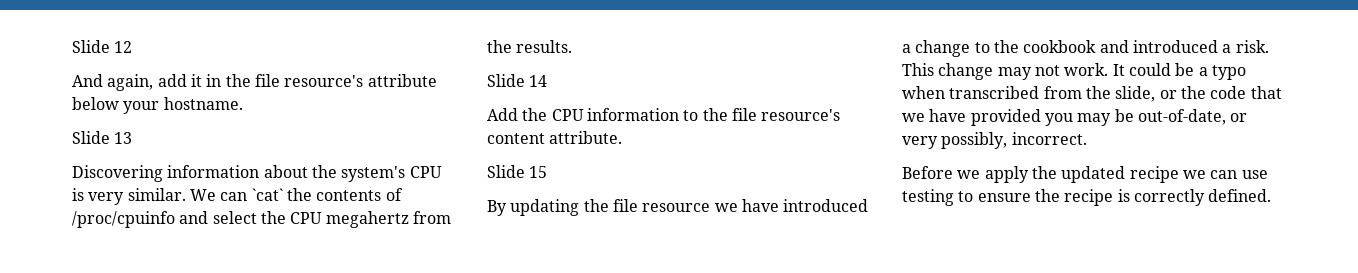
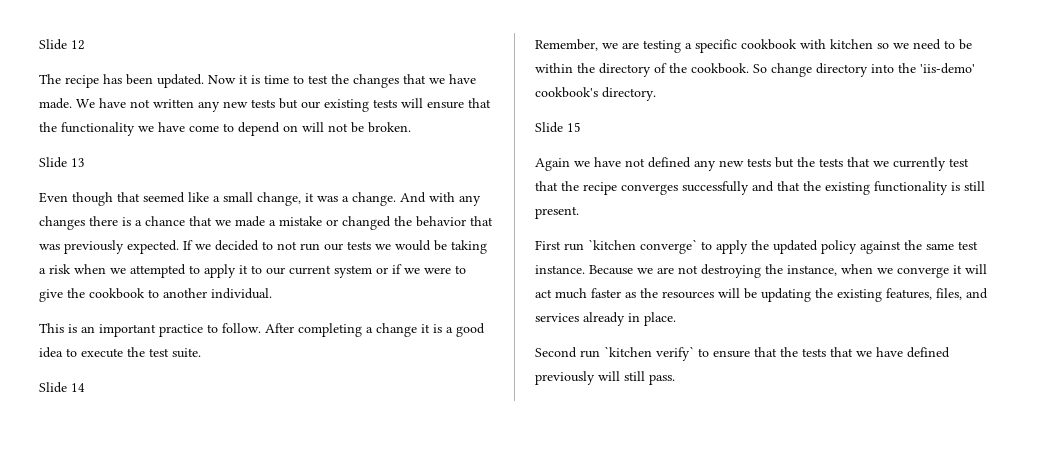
- And again, add it in the file resource's attribute below your hostname.
+ The recipe has been updated. Now it is time to test the changes that we have made. We have not written any new tests but our existing tests will ensure that the functionality we have come to depend on will not be broken.
  Slide 13
- Discovering information about the system's CPU is very similar. We can `cat` the contents of /proc/cpuinfo and select the CPU megahertz from the results.
+ Even though that seemed like a small change, it was a change. And with any changes there is a chance that we made a mistake or changed the behavior that was previously expected. If we decided to not run our tests we would be taking a risk when we attempted to apply it to our current system or if we were to give the cookbook to another individual.
+ This is an important practice to follow. After completing a change it is a good idea to execute the test suite.
  Slide 14
- Add the CPU information to the file resource's content attribute.
+ Remember, we are testing a specific cookbook with kitchen so we need to be within the directory of the cookbook. So change directory into the 'iis-demo' cookbook's directory.
  Slide 15
- By updating the file resource we have introduced a change to the cookbook and introduced a risk. This change may not work. It could be a typo when transcribed from the slide, or the code that we have provided you may be out-of-date, or very possibly, incorrect.
- Before we apply the updated recipe we can use testing to ensure the recipe is correctly defined.
+ Again we have not defined any new tests but the tests that we currently test that the recipe converges successfully and that the existing functionality is still present.
+ First run `kitchen converge` to apply the updated policy against the same test instance. Because we are not destroying the instance, when we converge it will act much faster as the resources will be updating the existing features, files, and services already in place.
+ Second run `kitchen verify` to ensure that the tests that we have defined previously will still pass.

